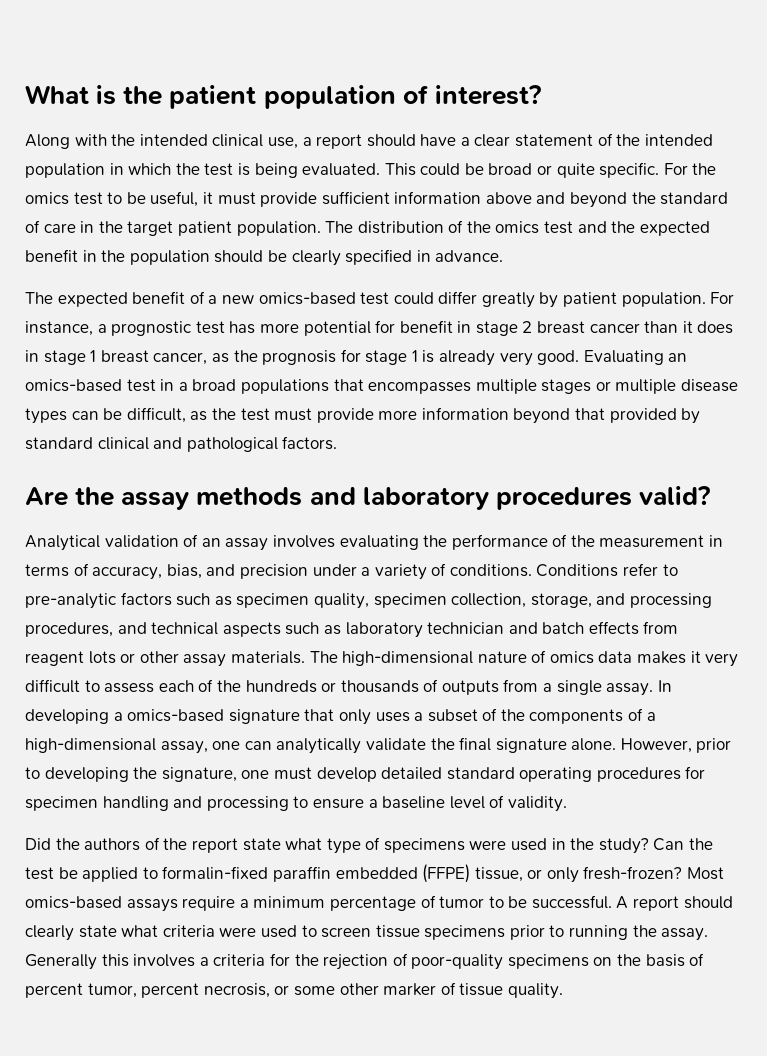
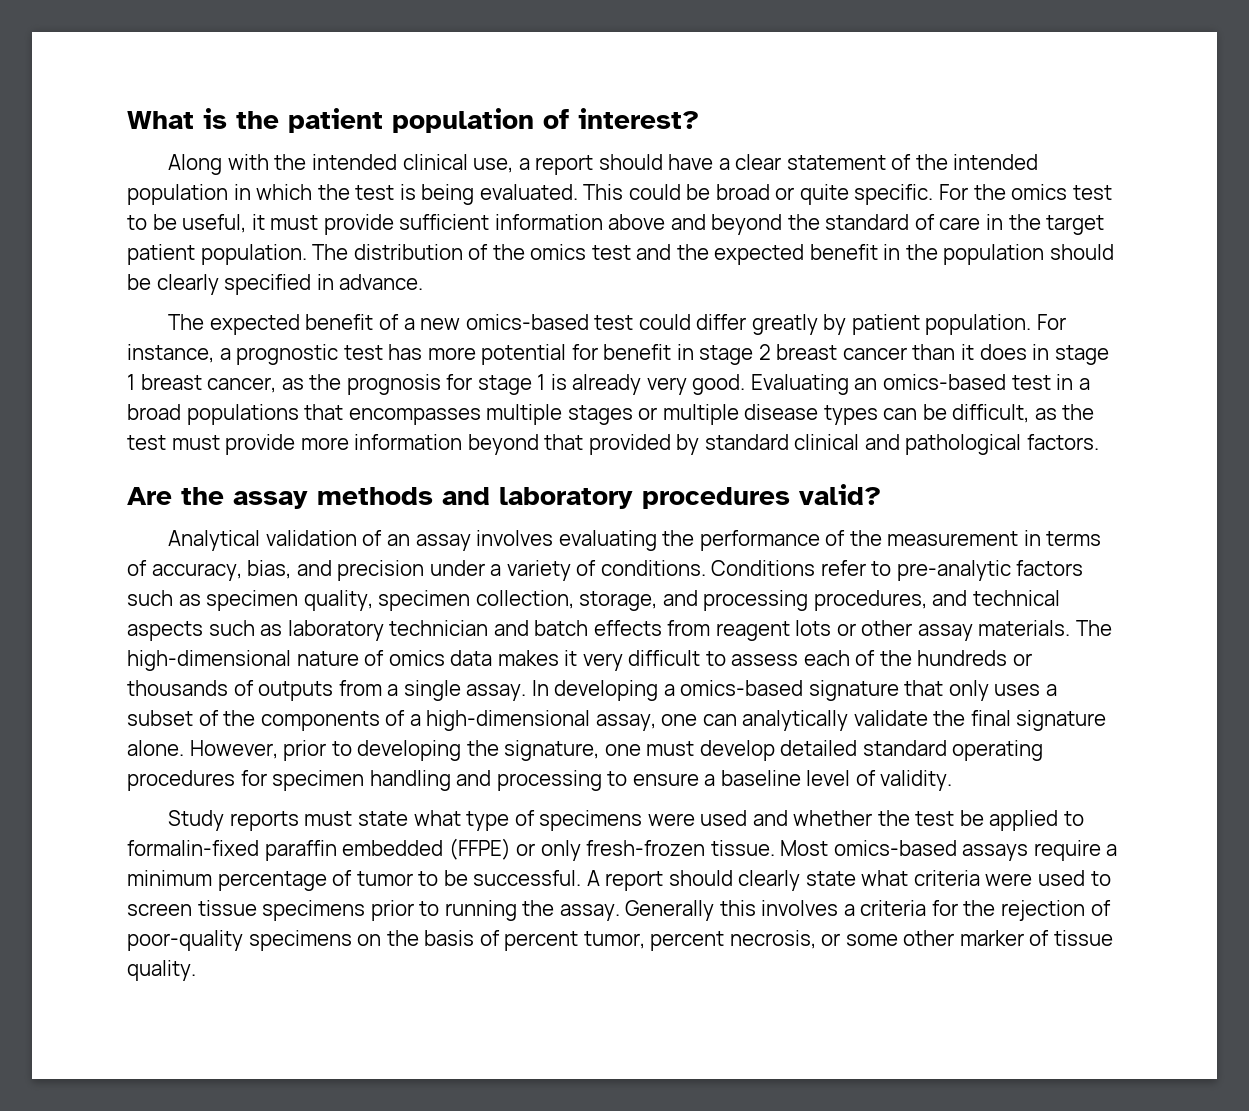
- Did the authors of the report state what type of specimens were used in the study? Can the test be applied to formalin-fixed paraffin embedded (FFPE) tissue, or only fresh-frozen?
+ Study reports must state what type of specimens were used and whether the test be applied to formalin-fixed paraffin embedded (FFPE) or only fresh-frozen tissue.

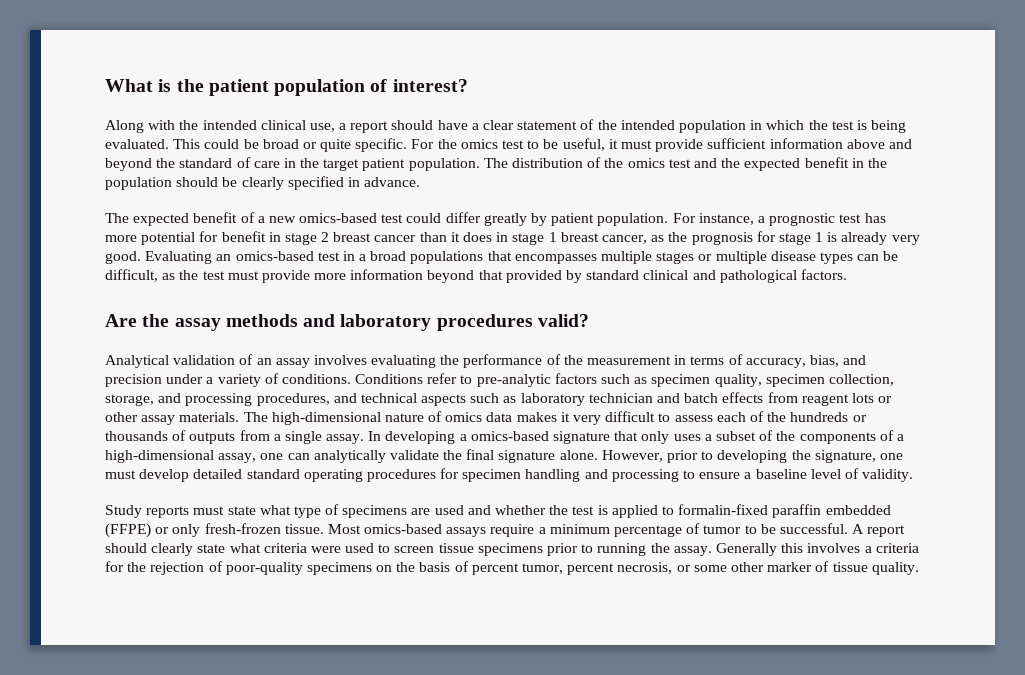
- Study reports must state what type of specimens were used and whether the test be applied to formalin-fixed paraffin embedded (FFPE) or only fresh-frozen tissue.
+ Study reports must state what type of specimens are used and whether the test is applied to formalin-fixed paraffin embedded (FFPE) or only fresh-frozen tissue.

